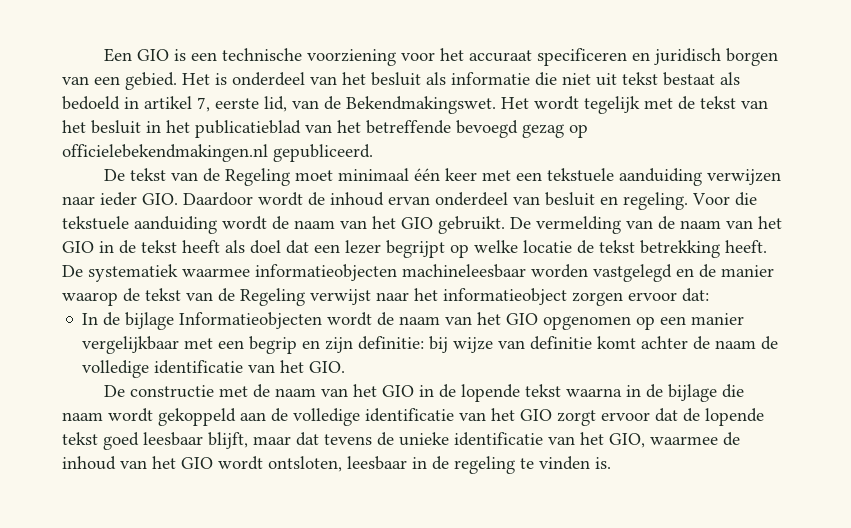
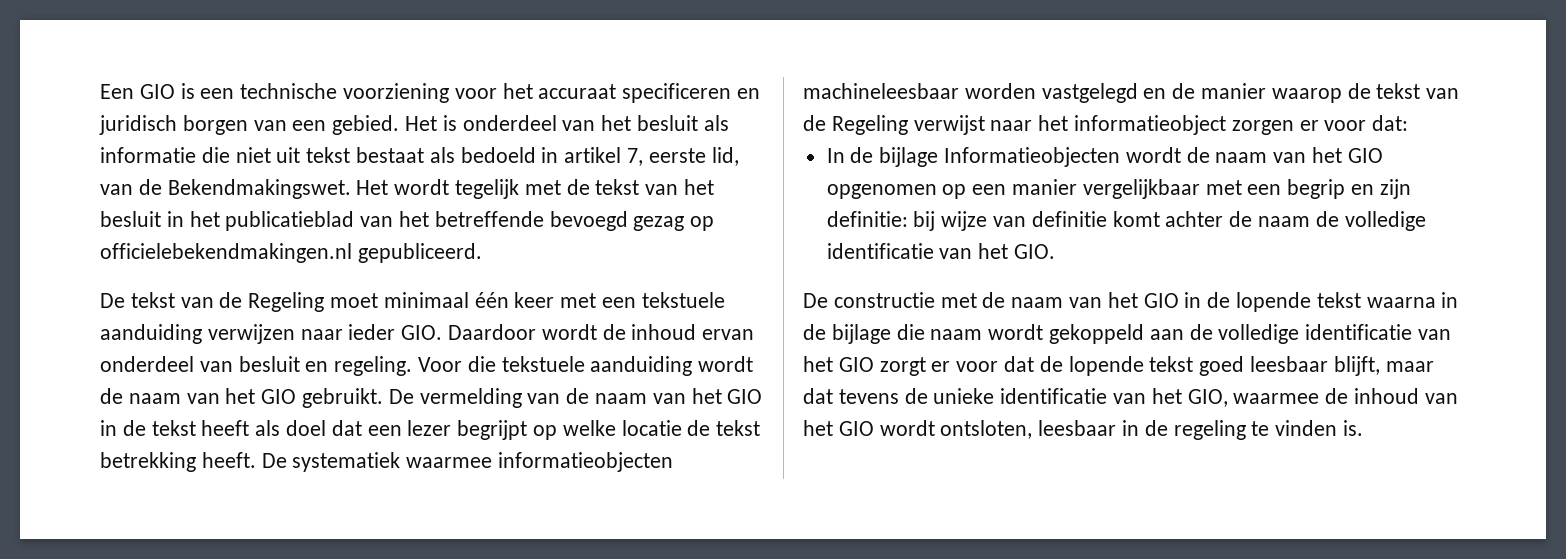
- De systematiek waarmee informatieobjecten machineleesbaar worden vastgelegd en de manier waarop de tekst van de Regeling verwijst naar het informatieobject zorgen ervoor dat:
+ De systematiek waarmee informatieobjecten machineleesbaar worden vastgelegd en de manier waarop de tekst van de Regeling verwijst naar het informatieobject zorgen er voor dat:
- De constructie met de naam van het GIO in de lopende tekst waarna in de bijlage die naam wordt gekoppeld aan de volledige identificatie van het GIO zorgt ervoor dat de lopende tekst goed leesbaar blijft, maar dat tevens de unieke identificatie van het GIO, waarmee de inhoud van het GIO wordt ontsloten, leesbaar in de regeling te vinden is.
+ De constructie met de naam van het GIO in de lopende tekst waarna in de bijlage die naam wordt gekoppeld aan de volledige identificatie van het GIO zorgt er voor dat de lopende tekst goed leesbaar blijft, maar dat tevens de unieke identificatie van het GIO, waarmee de inhoud van het GIO wordt ontsloten, leesbaar in de regeling te vinden is.

